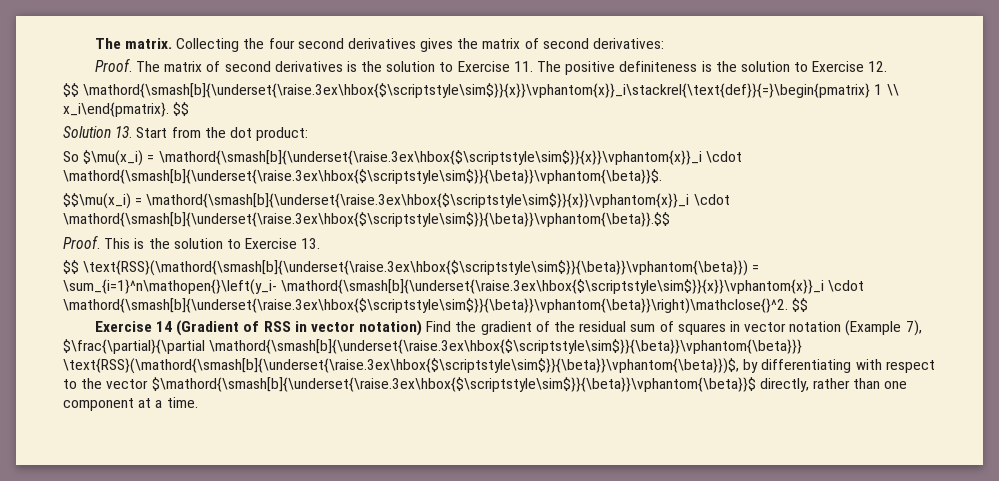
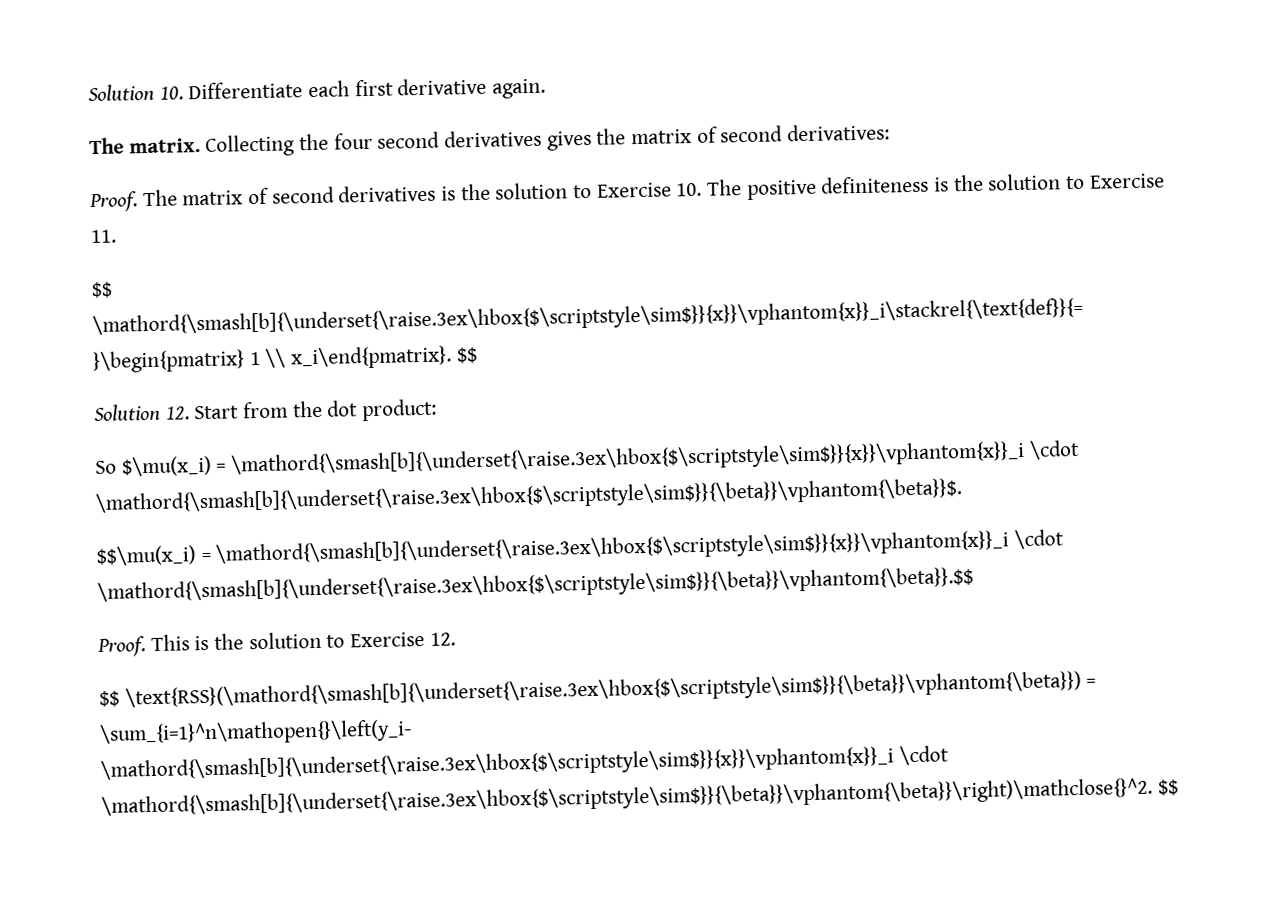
+ Solution 10. Differentiate each first derivative again.
- The matrix of second derivatives is the solution to Exercise 11. The positive definiteness is the solution to Exercise 12.
+ The matrix of second derivatives is the solution to Exercise 10. The positive definiteness is the solution to Exercise 11.
- Solution 13. Start from the dot product:
+ Solution 12. Start from the dot product:
- This is the solution to Exercise 13.
+ This is the solution to Exercise 12.
- Exercise 14 (Gradient of RSS in vector notation) Find the gradient of the residual sum of squares in vector notation (Example 7), $\frac{\partial}{\partial \mathord{\smash[b]{\underset{\raise.3ex\hbox{$\scriptstyle\sim$}}{\beta}}\vphantom{\beta}}} \text{RSS}(\mathord{\smash[b]{\underset{\raise.3ex\hbox{$\scriptstyle\sim$}}{\beta}}\vphantom{\beta}})$, by differentiating with respect to the vector $\mathord{\smash[b]{\underset{\raise.3ex\hbox{$\scriptstyle\sim$}}{\beta}}\vphantom{\beta}}$ directly, rather than one component at a time.

